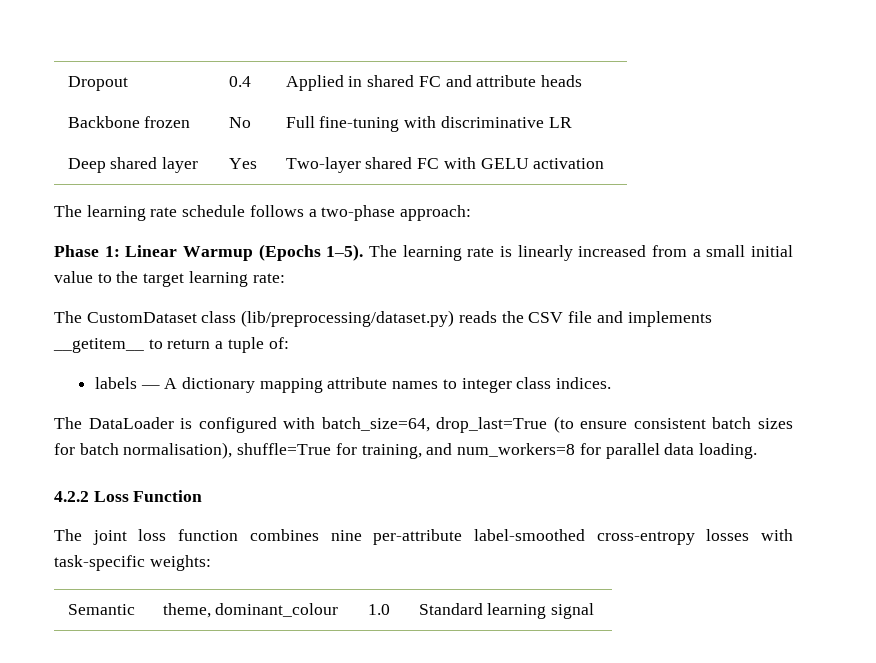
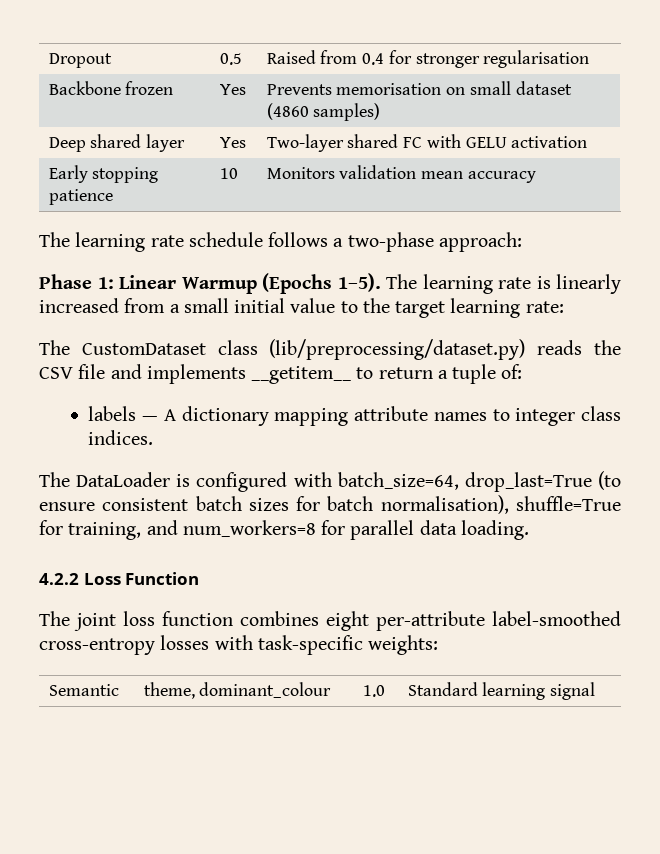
- Dropout | 0.4 | Applied in shared FC and attribute heads
- Backbone frozen | No | Full fine-tuning with discriminative LR
+ Dropout | 0.5 | Raised from 0.4 for stronger regularisation
+ Backbone frozen | Yes | Prevents memorisation on small dataset (4860 samples)
+ Early stopping patience | 10 | Monitors validation mean accuracy
- The joint loss function combines nine per-attribute label-smoothed cross-entropy losses with task-specific weights:
+ The joint loss function combines eight per-attribute label-smoothed cross-entropy losses with task-specific weights:

